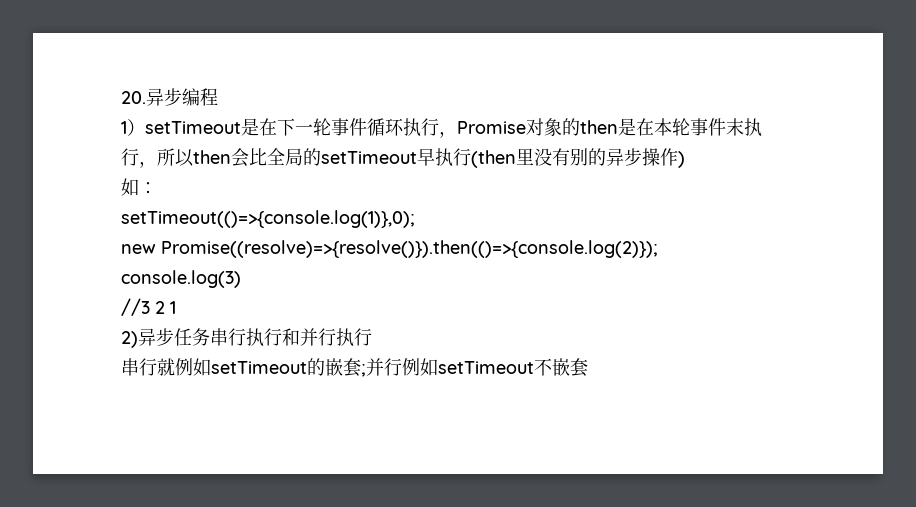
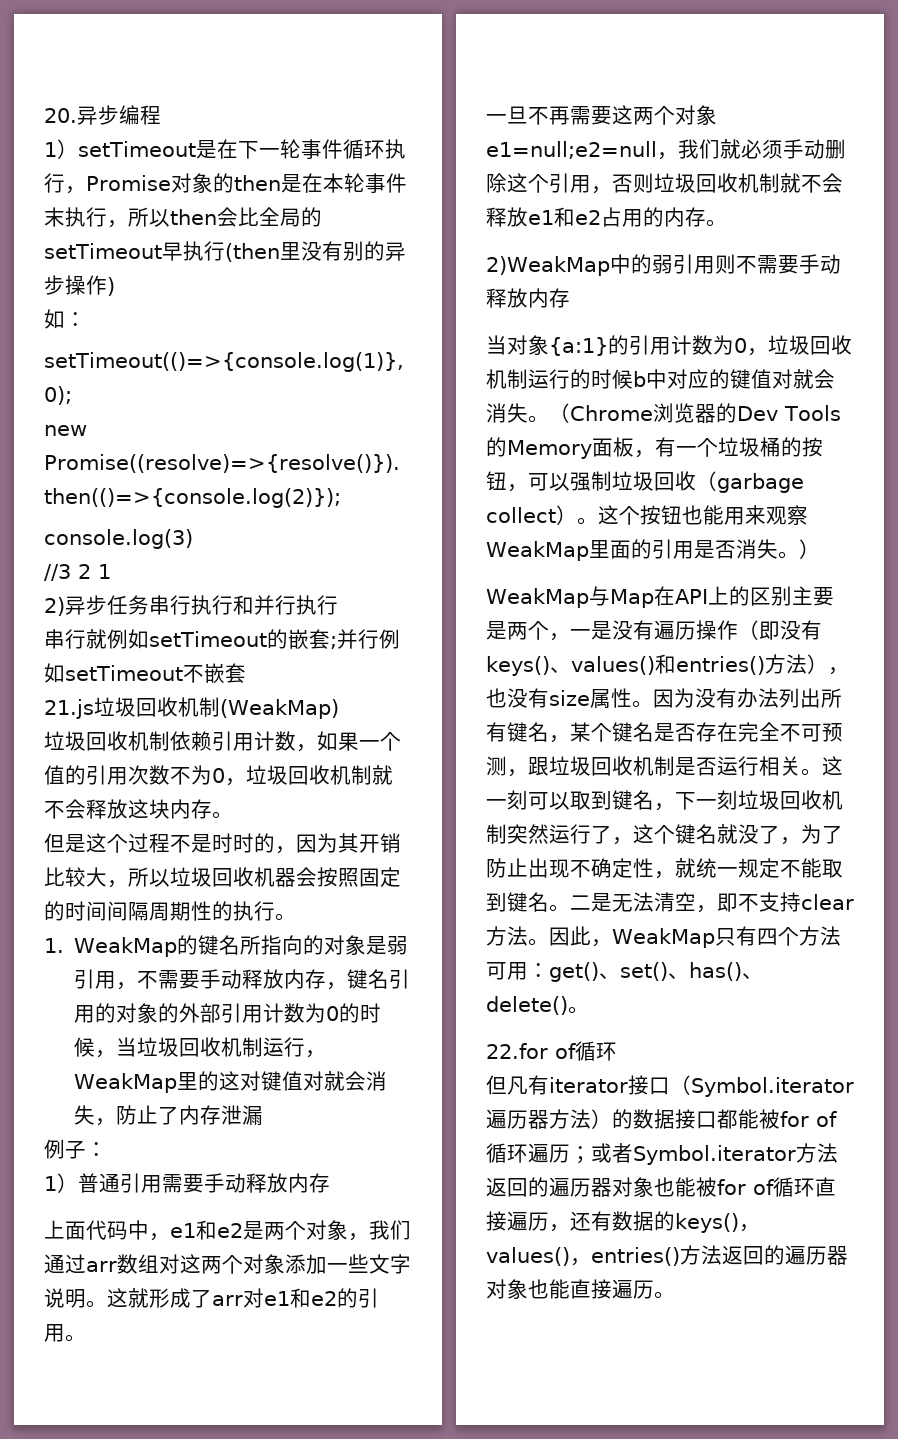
+ 21.js垃圾回收机制(WeakMap)
+ 垃圾回收机制依赖引用计数，如果一个值的引用次数不为0，垃圾回收机制就不会释放这块内存。
+ 但是这个过程不是时时的，因为其开销比较大，所以垃圾回收机器会按照固定的时间间隔周期性的执行。
+ 1. WeakMap的键名所指向的对象是弱引用，不需要手动释放内存，键名引用的对象的外部引用计数为0的时候，当垃圾回收机制运行，WeakMap里的这对键值对就会消失，防止了内存泄漏
+ 例子：
+ 1）普通引用需要手动释放内存
+ 上面代码中，e1和e2是两个对象，我们通过arr数组对这两个对象添加一些文字说明。这就形成了arr对e1和e2的引用。
+ 一旦不再需要这两个对象e1=null;e2=null，我们就必须手动删除这个引用，否则垃圾回收机制就不会释放e1和e2占用的内存。
+ 2)WeakMap中的弱引用则不需要手动释放内存
+ 当对象{a:1}的引用计数为0，垃圾回收机制运行的时候b中对应的键值对就会消失。（Chrome浏览器的Dev Tools的Memory面板，有一个垃圾桶的按钮，可以强制垃圾回收（garbage collect）。这个按钮也能用来观察WeakMap里面的引用是否消失。）
+ WeakMap与Map在API上的区别主要是两个，一是没有遍历操作（即没有keys()、values()和entries()方法），也没有size属性。因为没有办法列出所有键名，某个键名是否存在完全不可预测，跟垃圾回收机制是否运行相关。这一刻可以取到键名，下一刻垃圾回收机制突然运行了，这个键名就没了，为了防止出现不确定性，就统一规定不能取到键名。二是无法清空，即不支持clear方法。因此，WeakMap只有四个方法可用：get()、set()、has()、delete()。
+ 22.for of循环
+ 但凡有iterator接口（Symbol.iterator遍历器方法）的数据接口都能被for of循环遍历；或者Symbol.iterator方法返回的遍历器对象也能被for of循环直接遍历，还有数据的keys()，values()，entries()方法返回的遍历器对象也能直接遍历。

